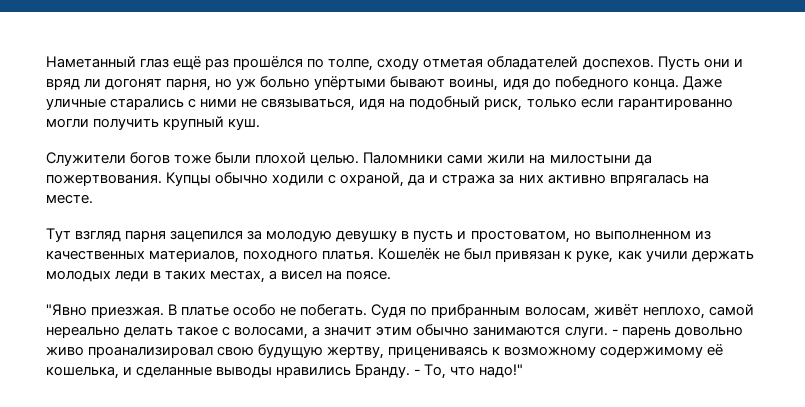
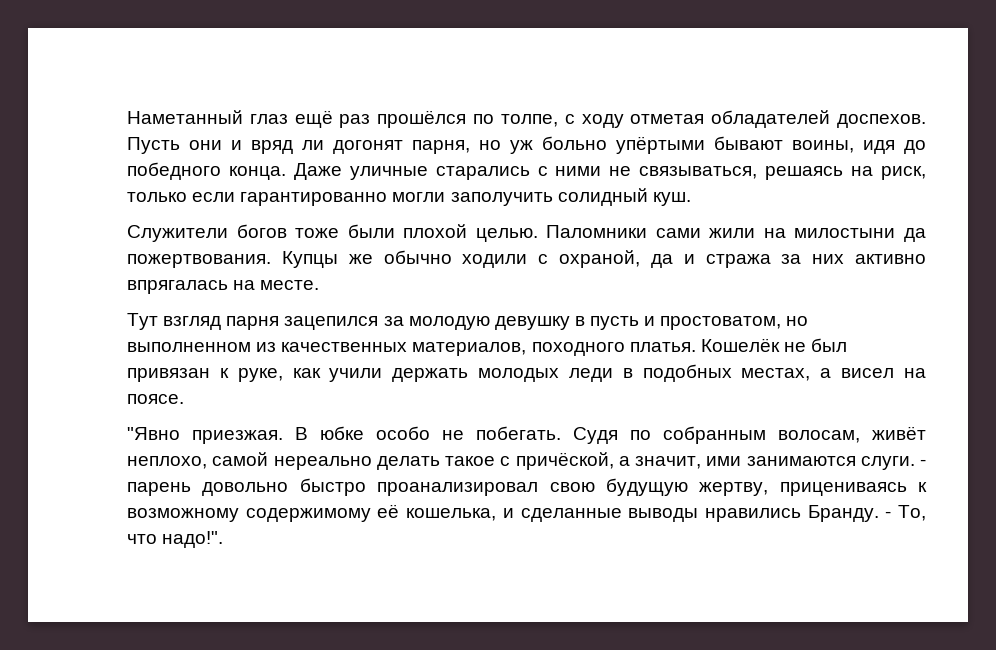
- Наметанный глаз ещё раз прошёлся по толпе, сходу отметая обладателей доспехов.
+ Наметанный глаз ещё раз прошёлся по толпе, с ходу отметая обладателей доспехов.
- Даже уличные старались с ними не связываться, идя на подобный риск, только если гарантированно могли получить крупный куш.
+ Даже уличные старались с ними не связываться, решаясь на риск, только если гарантированно могли заполучить солидный куш.
- Купцы обычно ходили с охраной, да и стража за них активно впрягалась на месте.
+ Купцы же обычно ходили с охраной, да и стража за них активно впрягалась на месте.
- Кошелёк не был привязан к руке, как учили держать молодых леди в таких местах, а висел на поясе.
+ Кошелёк не был привязан к руке, как учили держать молодых леди в подобных местах, а висел на поясе.
- В платье особо не побегать.
+ В юбке особо не побегать.
- Судя по прибранным волосам, живёт неплохо, самой нереально делать такое с волосами, а значит этим обычно занимаются слуги.
+ Судя по собранным волосам, живёт неплохо, самой нереально делать такое с причёской, а значит, ими занимаются слуги.
- - парень довольно живо проанализировал свою будущую жертву, прицениваясь к возможному содержимому её кошелька, и сделанные выводы нравились Бранду.
+ - парень довольно быстро проанализировал свою будущую жертву, прицениваясь к возможному содержимому её кошелька, и сделанные выводы нравились Бранду.
- - То, что надо!"
+ - То, что надо!".

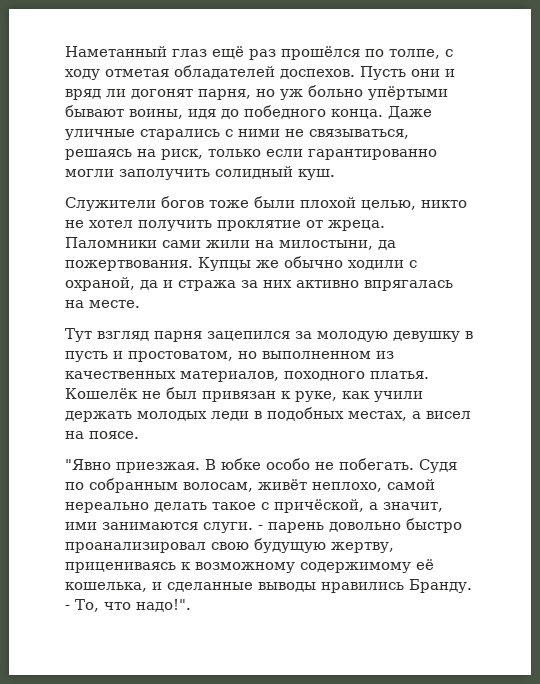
- Служители богов тоже были плохой целью.
+ Служители богов тоже были плохой целью, никто не хотел получить проклятие от жреца.
- Паломники сами жили на милостыни да пожертвования.
+ Паломники сами жили на милостыни, да пожертвования.

